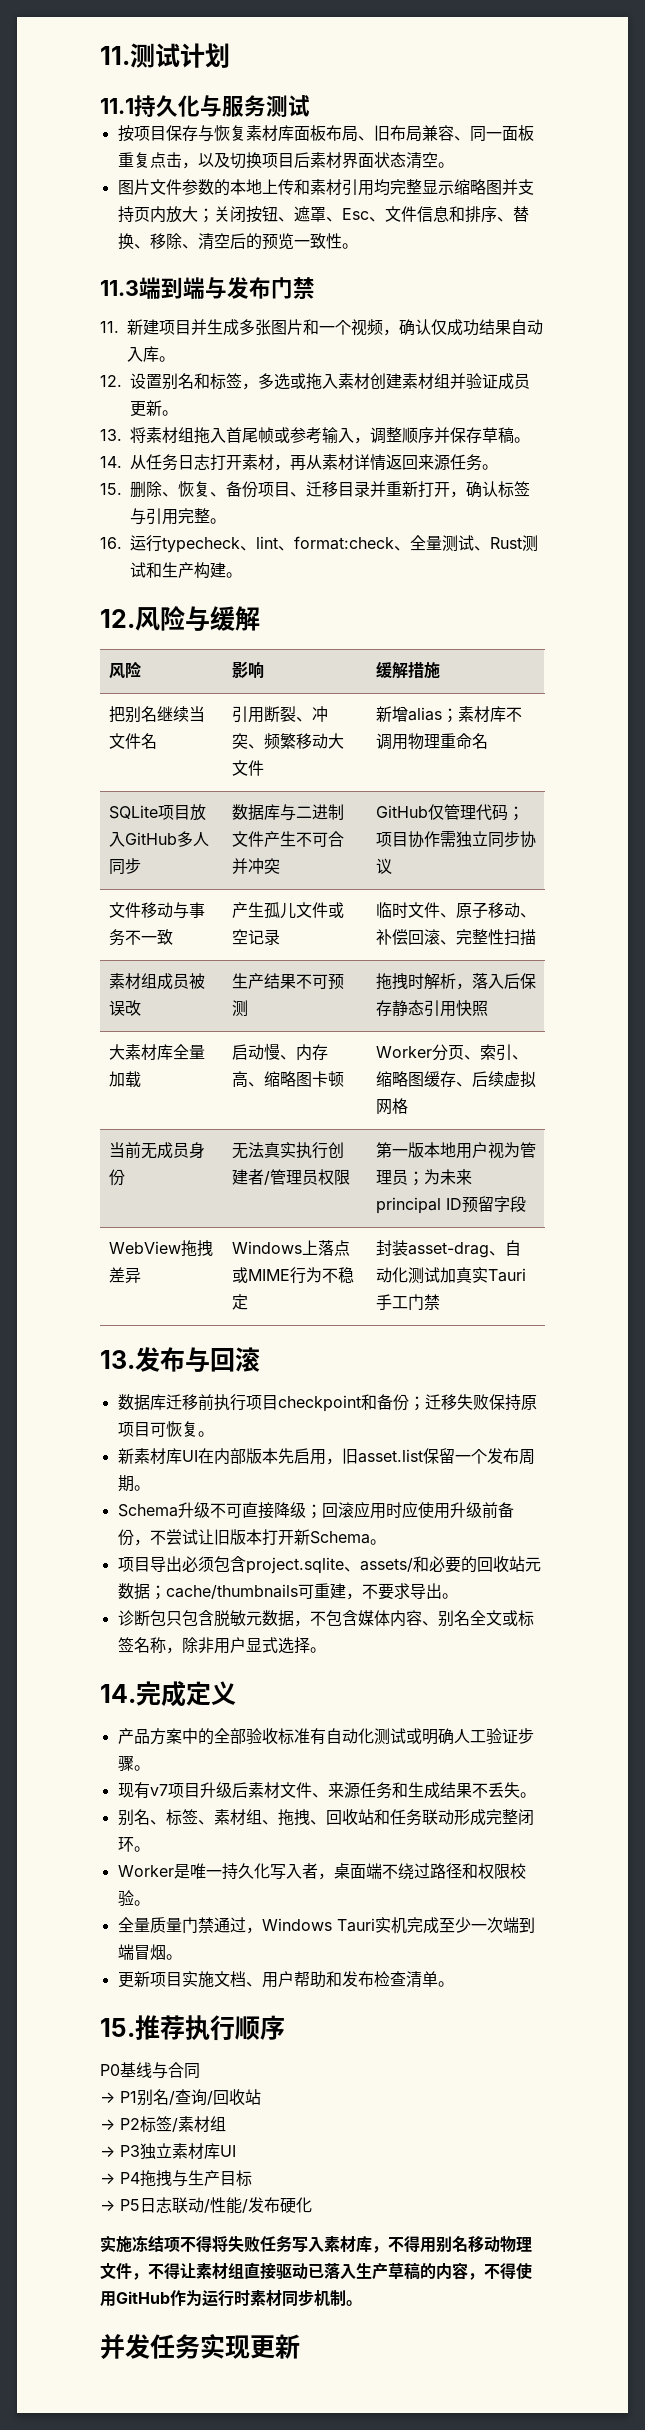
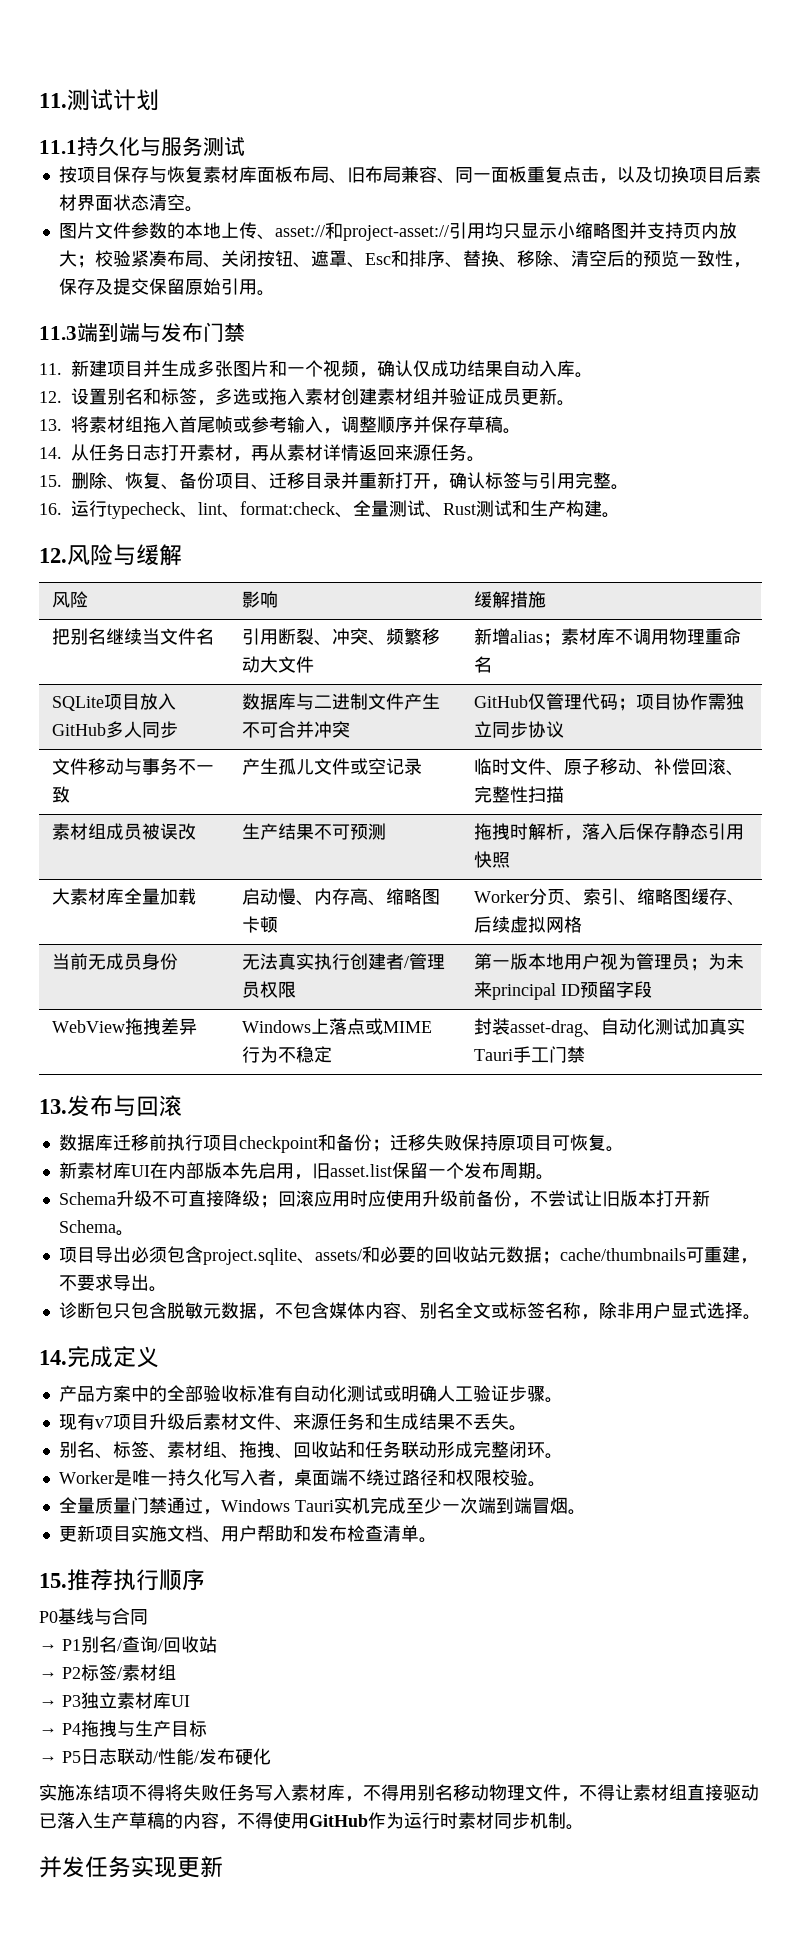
- 图片文件参数的本地上传和素材引用均完整显示缩略图并支持页内放大；关闭按钮、遮罩、Esc、文件信息和排序、替换、移除、清空后的预览一致性。
+ 图片文件参数的本地上传、asset://和project-asset://引用均只显示小缩略图并支持页内放大；校验紧凑布局、关闭按钮、遮罩、Esc和排序、替换、移除、清空后的预览一致性，保存及提交保留原始引用。

